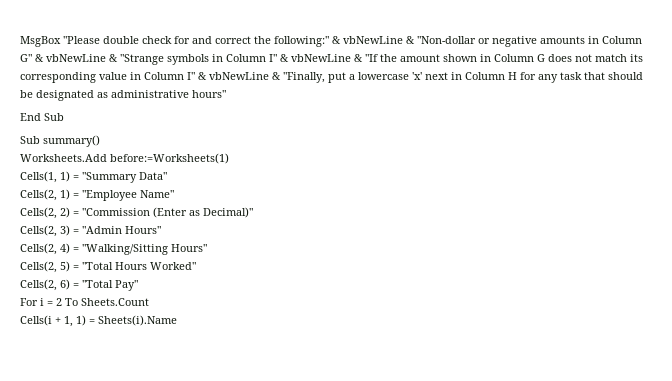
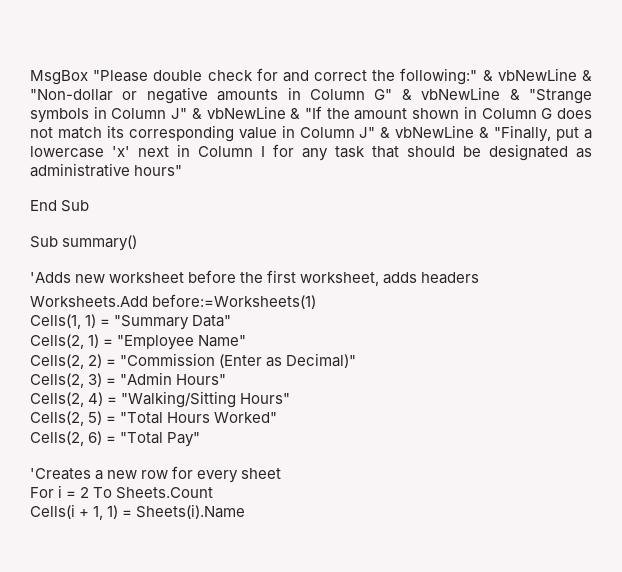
- & vbNewLine & "Non-dollar or negative amounts in Column G" & vbNewLine & "Strange symbols in Column I" & vbNewLine & "If the amount shown in Column G does not match its corresponding value in Column I" & vbNewLine & "Finally, put a lowercase 'x' next in Column H for any task that should be designated as administrative hours"
+ & vbNewLine & "Non-dollar or negative amounts in Column G" & vbNewLine & "Strange symbols in Column J" & vbNewLine & "If the amount shown in Column G does not match its corresponding value in Column J" & vbNewLine & "Finally, put a lowercase 'x' next in Column I for any task that should be designated as administrative hours"
+ 'Adds new worksheet before the first worksheet, adds headers
+ 'Creates a new row for every sheet

